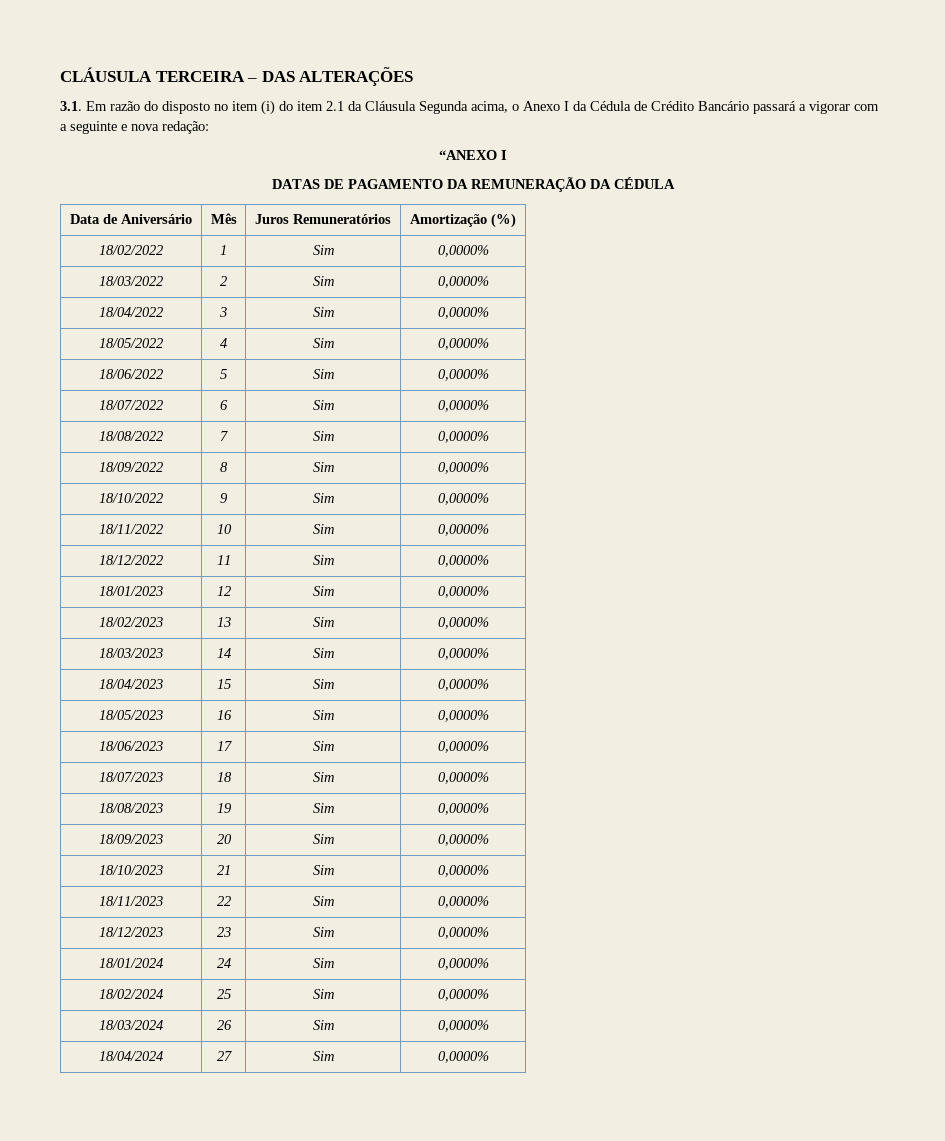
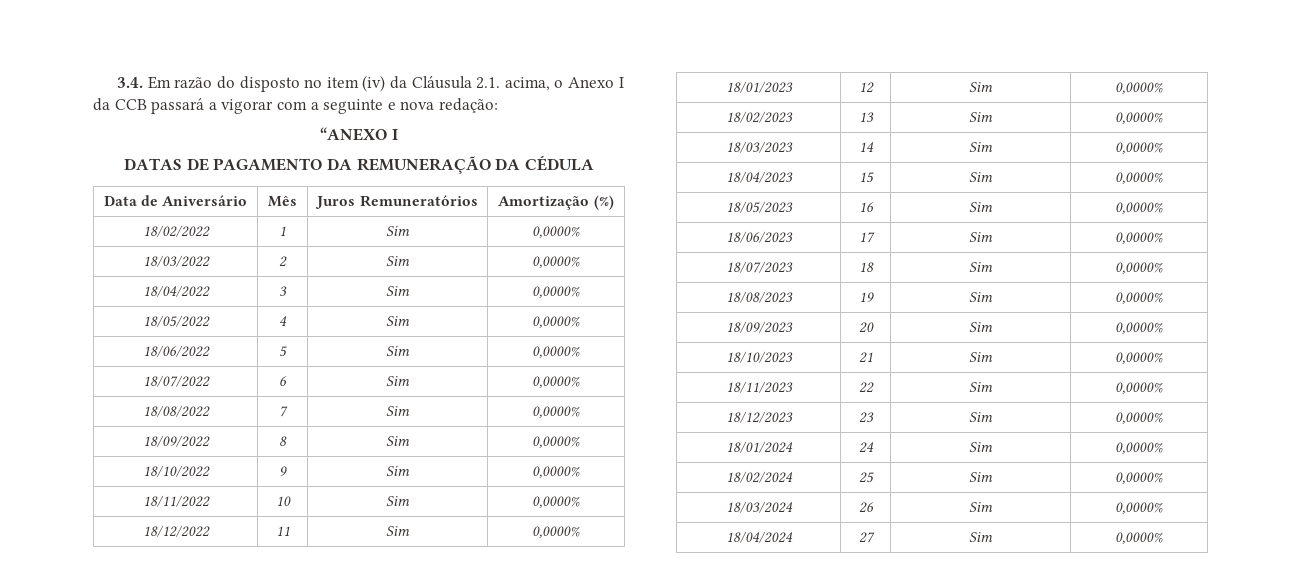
- CLÁUSULA TERCEIRA – DAS ALTERAÇÕES
- 3.1. Em razão do disposto no item (i) do item 2.1 da Cláusula Segunda acima, o Anexo I da Cédula de Crédito Bancário passará a vigorar com a seguinte e nova redação:
+ 3.4. Em razão do disposto no item (iv) da Cláusula 2.1. acima, o Anexo I da CCB passará a vigorar com a seguinte e nova redação:

